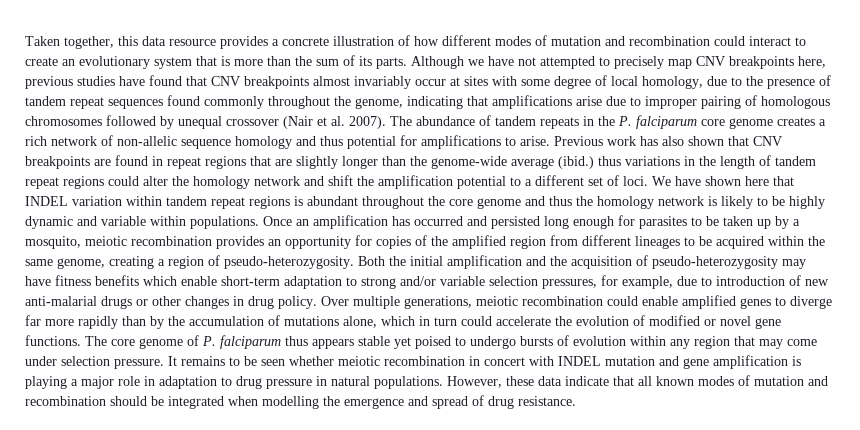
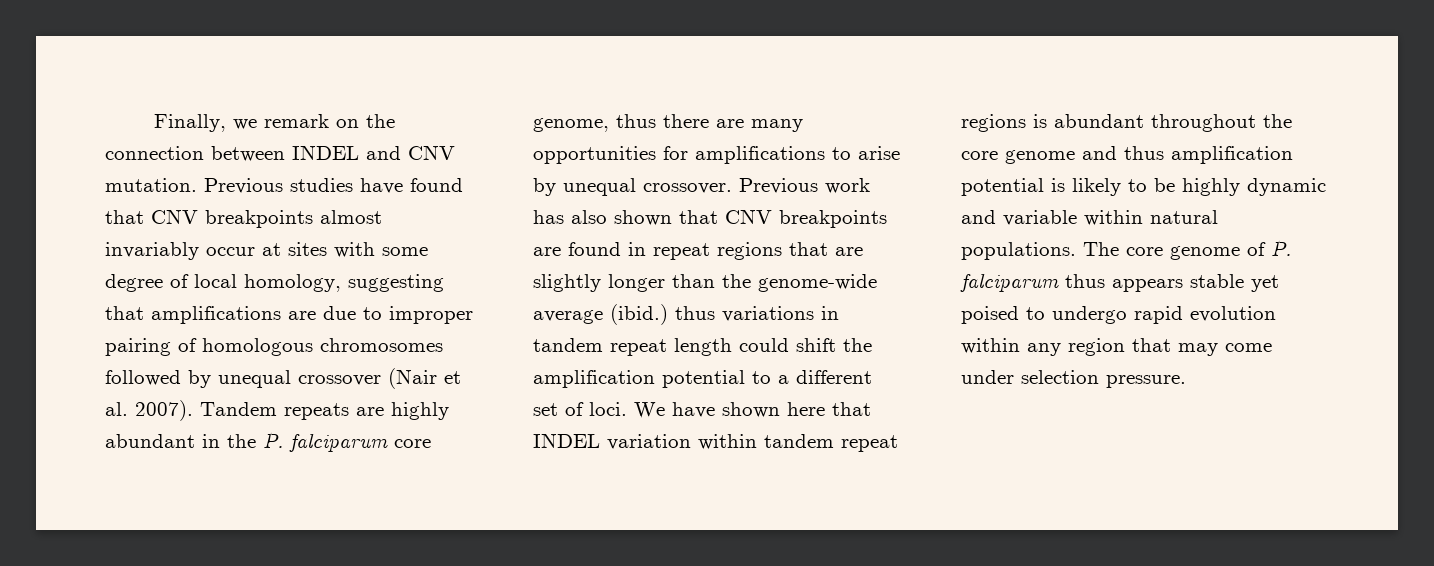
- Taken together, this data resource provides a concrete illustration of how different modes of mutation and recombination could interact to create an evolutionary system that is more than the sum of its parts. Although we have not attempted to precisely map CNV breakpoints here, previous studies have found that CNV breakpoints almost invariably occur at sites with some degree of local homology, due to the presence of tandem repeat sequences found commonly throughout the genome, indicating that amplifications arise due to improper pairing of homologous chromosomes followed by unequal crossover (Nair et al. 2007).
+ Finally, we remark on the connection between INDEL and CNV mutation. Previous studies have found that CNV breakpoints almost invariably occur at sites with some degree of local homology, suggesting that amplifications are due to improper pairing of homologous chromosomes followed by unequal crossover (Nair et al. 2007).
- The abundance of tandem repeats in the P. falciparum core genome creates a rich network of non-allelic sequence homology and thus potential for amplifications to arise.
+ Tandem repeats are highly abundant in the P. falciparum core genome, thus there are many opportunities for amplifications to arise by unequal crossover.
- Previous work has also shown that CNV breakpoints are found in repeat regions that are slightly longer than the genome-wide average (ibid.) thus variations in the length of tandem repeat regions could alter the homology network and shift the amplification potential to a different set of loci.
+ Previous work has also shown that CNV breakpoints are found in repeat regions that are slightly longer than the genome-wide average (ibid.) thus variations in tandem repeat length could shift the amplification potential to a different set of loci.
- We have shown here that INDEL variation within tandem repeat regions is abundant throughout the core genome and thus the homology network is likely to be highly dynamic and variable within populations. Once an amplification has occurred and persisted long enough for parasites to be taken up by a mosquito, meiotic recombination provides an opportunity for copies of the amplified region from different lineages to be acquired within the same genome, creating a region of pseudo-heterozygosity. Both the initial amplification and the acquisition of pseudo-heterozygosity may have fitness benefits which enable short-term adaptation to strong and/or variable selection pressures, for example, due to introduction of new anti-malarial drugs or other changes in drug policy. Over multiple generations, meiotic recombination could enable amplified genes to diverge far more rapidly than by the accumulation of mutations alone, which in turn could accelerate the evolution of modified or novel gene functions.
+ We have shown here that INDEL variation within tandem repeat regions is abundant throughout the core genome and thus amplification potential is likely to be highly dynamic and variable within natural populations.
- The core genome of P. falciparum thus appears stable yet poised to undergo bursts of evolution within any region that may come under selection pressure. It remains to be seen whether meiotic recombination in concert with INDEL mutation and gene amplification is playing a major role in adaptation to drug pressure in natural populations. However, these data indicate that all known modes of mutation and recombination should be integrated when modelling the emergence and spread of drug resistance.
+ The core genome of P. falciparum thus appears stable yet poised to undergo rapid evolution within any region that may come under selection pressure.

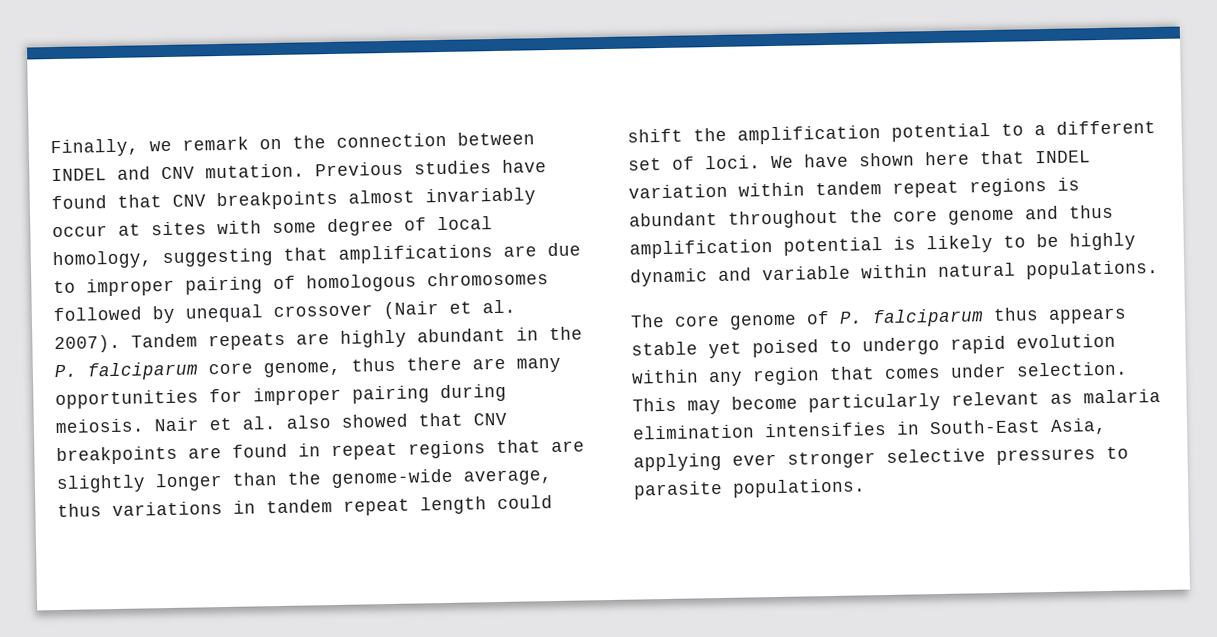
- Tandem repeats are highly abundant in the P. falciparum core genome, thus there are many opportunities for amplifications to arise by unequal crossover. Previous work has also shown that CNV breakpoints are found in repeat regions that are slightly longer than the genome-wide average (ibid.) thus variations in tandem repeat length could shift the amplification potential to a different set of loci.
+ Tandem repeats are highly abundant in the P. falciparum core genome, thus there are many opportunities for improper pairing during meiosis. Nair et al. also showed that CNV breakpoints are found in repeat regions that are slightly longer than the genome-wide average, thus variations in tandem repeat length could shift the amplification potential to a different set of loci.
- We have shown here that INDEL variation within tandem repeat regions is abundant throughout the core genome and thus amplification potential is likely to be highly dynamic and variable within natural populations. The core genome of P. falciparum thus appears stable yet poised to undergo rapid evolution within any region that may come under selection pressure.
+ We have shown here that INDEL variation within tandem repeat regions is abundant throughout the core genome and thus amplification potential is likely to be highly dynamic and variable within natural populations.
+ The core genome of P. falciparum thus appears stable yet poised to undergo rapid evolution within any region that comes under selection. This may become particularly relevant as malaria elimination intensifies in South-East Asia, applying ever stronger selective pressures to parasite populations.

